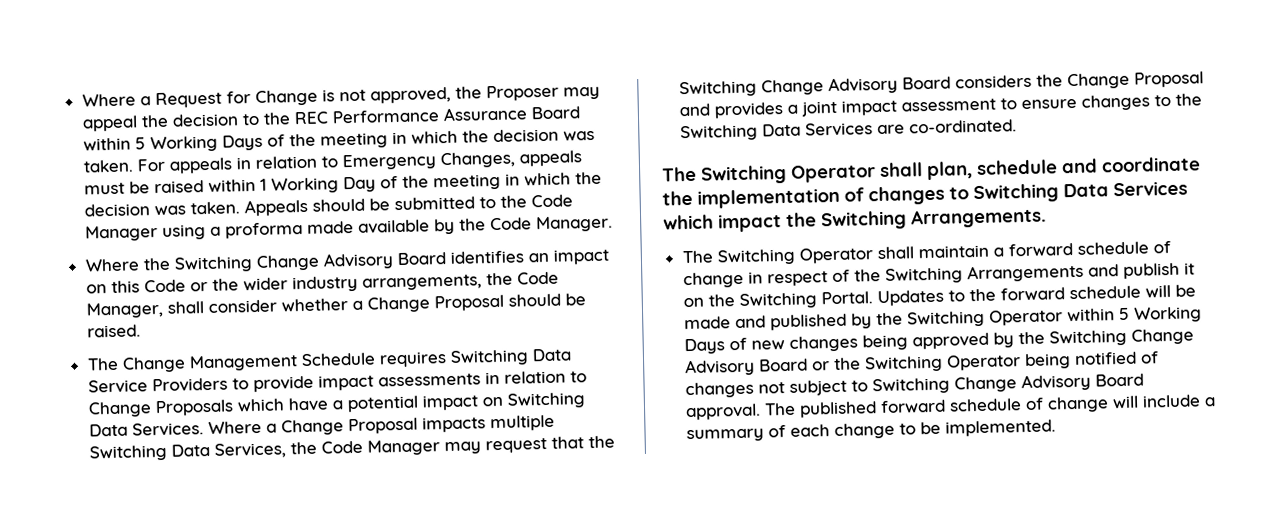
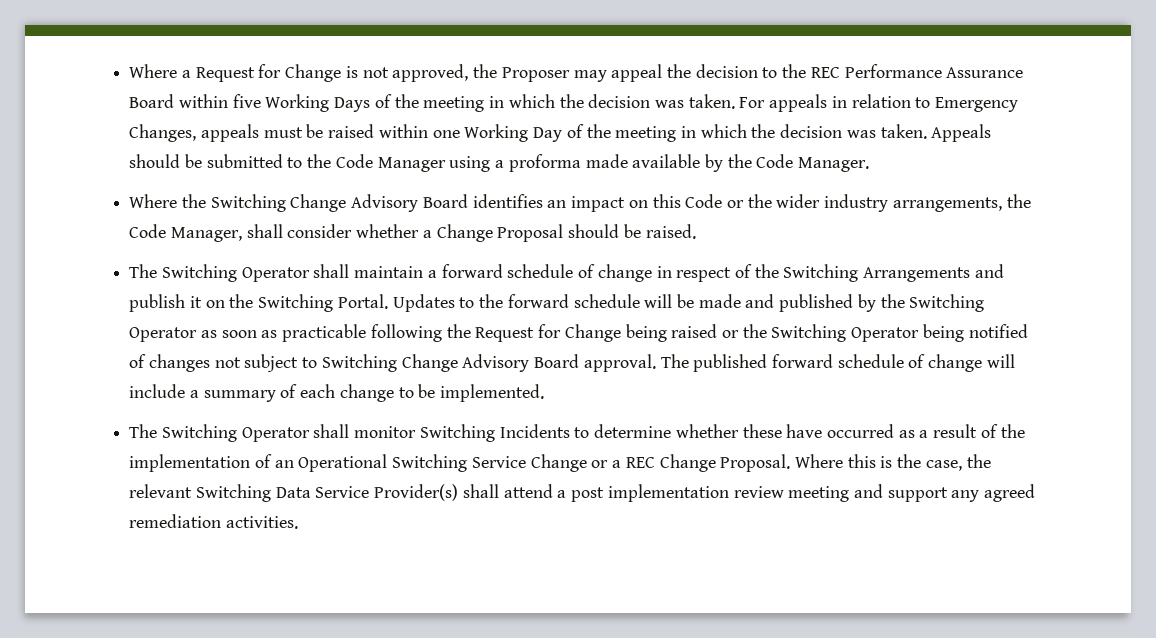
- Where a Request for Change is not approved, the Proposer may appeal the decision to the REC Performance Assurance Board within 5 Working Days of the meeting in which the decision was taken.
+ Where a Request for Change is not approved, the Proposer may appeal the decision to the REC Performance Assurance Board within five Working Days of the meeting in which the decision was taken.
- For appeals in relation to Emergency Changes, appeals must be raised within 1 Working Day of the meeting in which the decision was taken.
+ For appeals in relation to Emergency Changes, appeals must be raised within one Working Day of the meeting in which the decision was taken.
- The Change Management Schedule requires Switching Data Service Providers to provide impact assessments in relation to Change Proposals which have a potential impact on Switching Data Services. Where a Change Proposal impacts multiple Switching Data Services, the Code Manager may request that the Switching Change Advisory Board considers the Change Proposal and provides a joint impact assessment to ensure changes to the Switching Data Services are co-ordinated.
- The Switching Operator shall plan, schedule and coordinate the implementation of changes to Switching Data Services which impact the Switching Arrangements.
- Updates to the forward schedule will be made and published by the Switching Operator within 5 Working Days of new changes being approved by the Switching Change Advisory Board or the Switching Operator being notified of changes not subject to Switching Change Advisory Board approval.
+ Updates to the forward schedule will be made and published by the Switching Operator as soon as practicable following the Request for Change being raised or the Switching Operator being notified of changes not subject to Switching Change Advisory Board approval.
+ The Switching Operator shall monitor Switching Incidents to determine whether these have occurred as a result of the implementation of an Operational Switching Service Change or a REC Change Proposal. Where this is the case, the relevant Switching Data Service Provider(s) shall attend a post implementation review meeting and support any agreed remediation activities.

